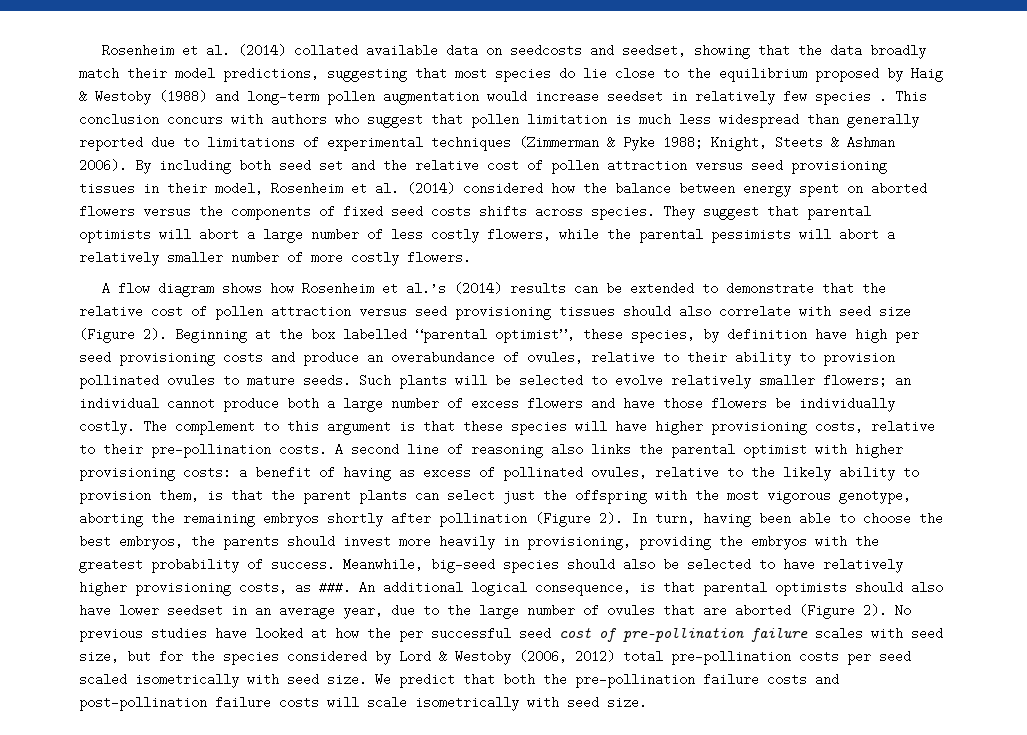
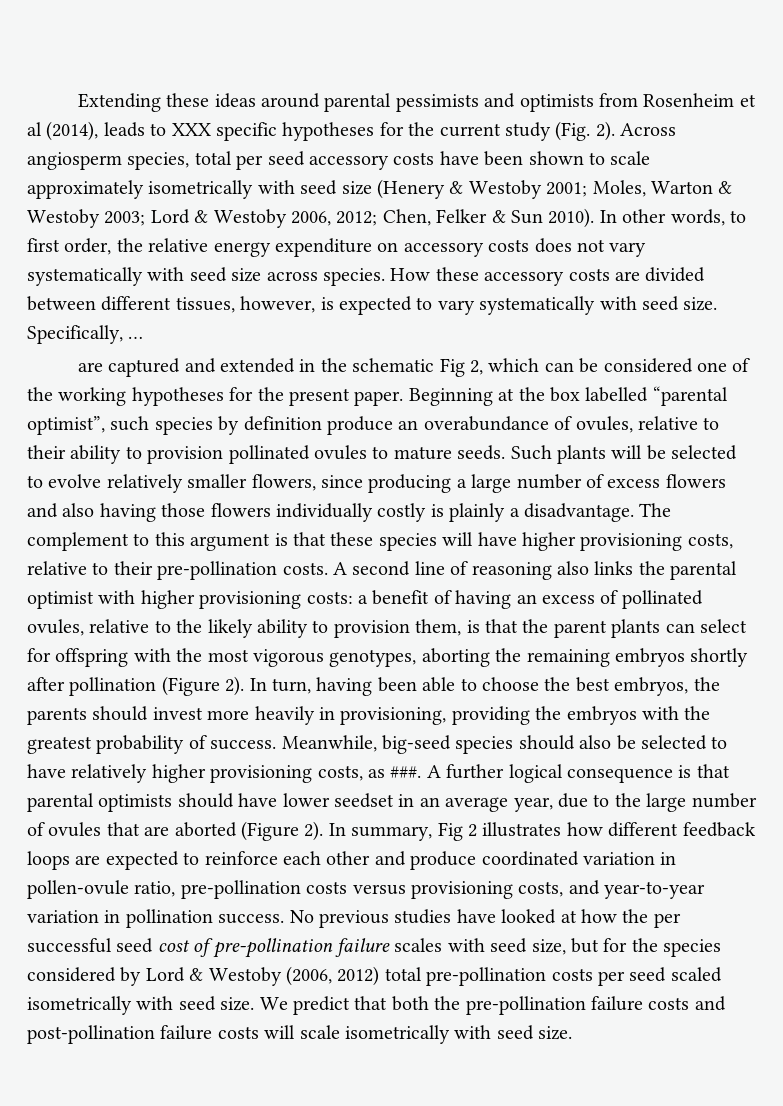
- Rosenheim et al. (2014) collated available data on seedcosts and seedset, showing that the data broadly match their model predictions, suggesting that most species do lie close to the equilibrium proposed by Haig & Westoby (1988) and long-term pollen augmentation would increase seedset in relatively few species . This conclusion concurs with authors who suggest that pollen limitation is much less widespread than generally reported due to limitations of experimental techniques (Zimmerman & Pyke 1988; Knight, Steets & Ashman 2006). By including both seed set and the relative cost of pollen attraction versus seed provisioning tissues in their model, Rosenheim et al. (2014) considered how the balance between energy spent on aborted flowers versus the components of fixed seed costs shifts across species. They suggest that parental optimists will abort a large number of less costly flowers, while the parental pessimists will abort a relatively smaller number of more costly flowers.
- A flow diagram shows how Rosenheim et al.’s (2014) results can be extended to demonstrate that the relative cost of pollen attraction versus seed provisioning tissues should also correlate with seed size (Figure 2).
+ Extending these ideas around parental pessimists and optimists from Rosenheim et al (2014), leads to XXX specific hypotheses for the current study (Fig. 2). Across angiosperm species, total per seed accessory costs have been shown to scale approximately isometrically with seed size (Henery & Westoby 2001; Moles, Warton & Westoby 2003; Lord & Westoby 2006, 2012; Chen, Felker & Sun 2010). In other words, to first order, the relative energy expenditure on accessory costs does not vary systematically with seed size across species. How these accessory costs are divided between different tissues, however, is expected to vary systematically with seed size. Specifically, …
+ are captured and extended in the schematic Fig 2, which can be considered one of the working hypotheses for the present paper.
- Beginning at the box labelled “parental optimist”, these species, by definition have high per seed provisioning costs and produce an overabundance of ovules, relative to their ability to provision pollinated ovules to mature seeds.
+ Beginning at the box labelled “parental optimist”, such species by definition produce an overabundance of ovules, relative to their ability to provision pollinated ovules to mature seeds.
- Such plants will be selected to evolve relatively smaller flowers; an individual cannot produce both a large number of excess flowers and have those flowers be individually costly.
+ Such plants will be selected to evolve relatively smaller flowers, since producing a large number of excess flowers and also having those flowers individually costly is plainly a disadvantage.
- A second line of reasoning also links the parental optimist with higher provisioning costs: a benefit of having as excess of pollinated ovules, relative to the likely ability to provision them, is that the parent plants can select just the offspring with the most vigorous genotype, aborting the remaining embryos shortly after pollination (Figure 2).
+ A second line of reasoning also links the parental optimist with higher provisioning costs: a benefit of having an excess of pollinated ovules, relative to the likely ability to provision them, is that the parent plants can select for offspring with the most vigorous genotypes, aborting the remaining embryos shortly after pollination (Figure 2).
- An additional logical consequence, is that parental optimists should also have lower seedset in an average year, due to the large number of ovules that are aborted (Figure 2).
+ A further logical consequence is that parental optimists should have lower seedset in an average year, due to the large number of ovules that are aborted (Figure 2).
+ In summary, Fig 2 illustrates how different feedback loops are expected to reinforce each other and produce coordinated variation in pollen-ovule ratio, pre-pollination costs versus provisioning costs, and year-to-year variation in pollination success.

